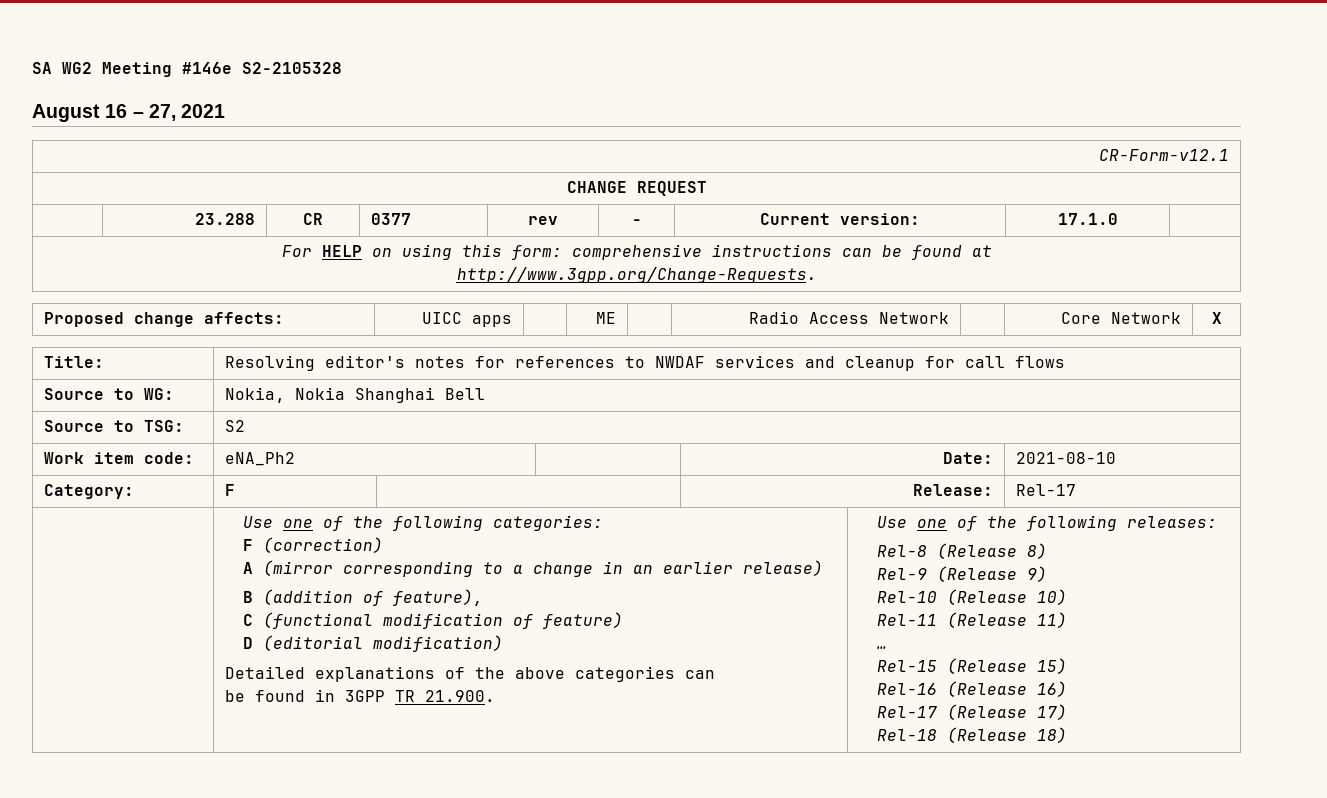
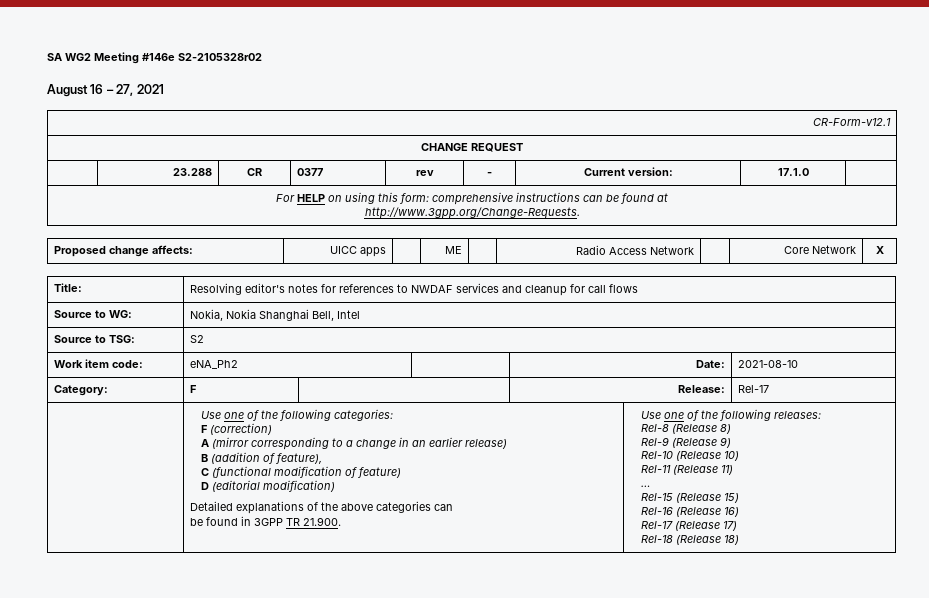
- SA WG2 Meeting #146e S2-2105328
+ SA WG2 Meeting #146e S2-2105328r02
- Source to WG: | Nokia, Nokia Shanghai Bell
+ Source to WG: | Nokia, Nokia Shanghai Bell, Intel

